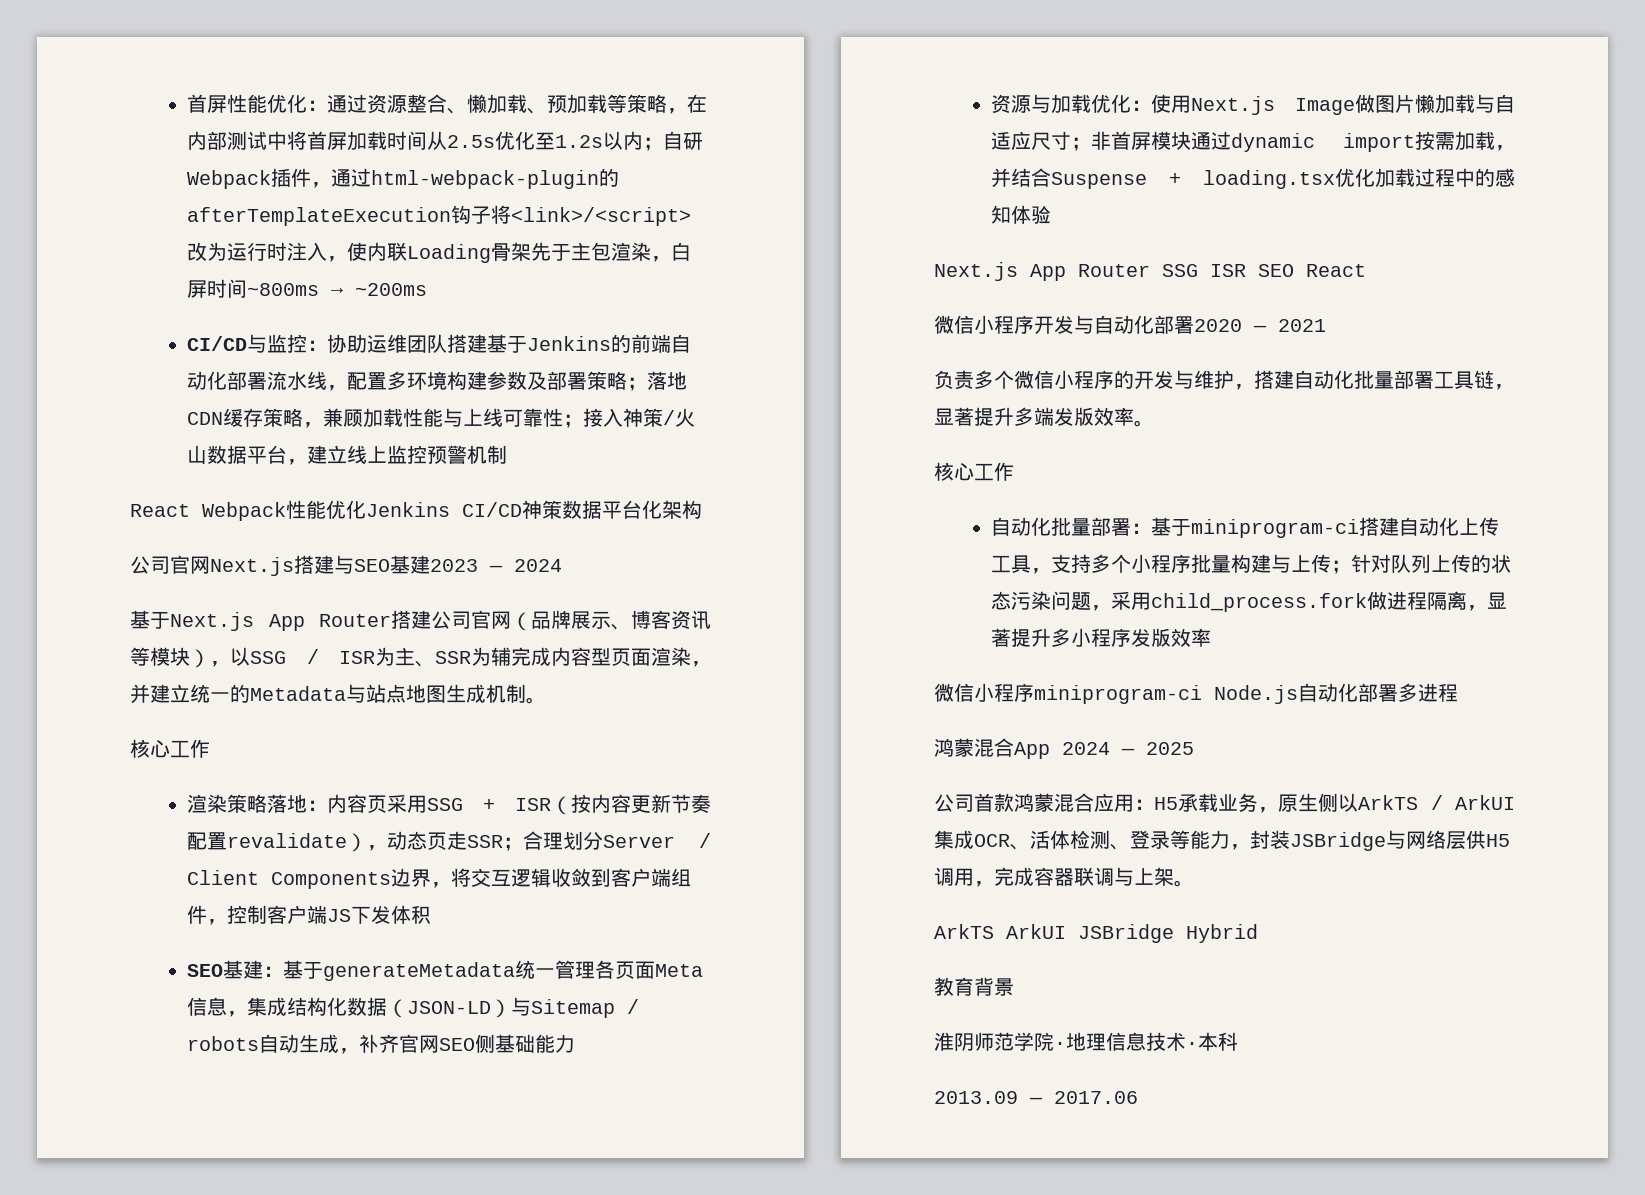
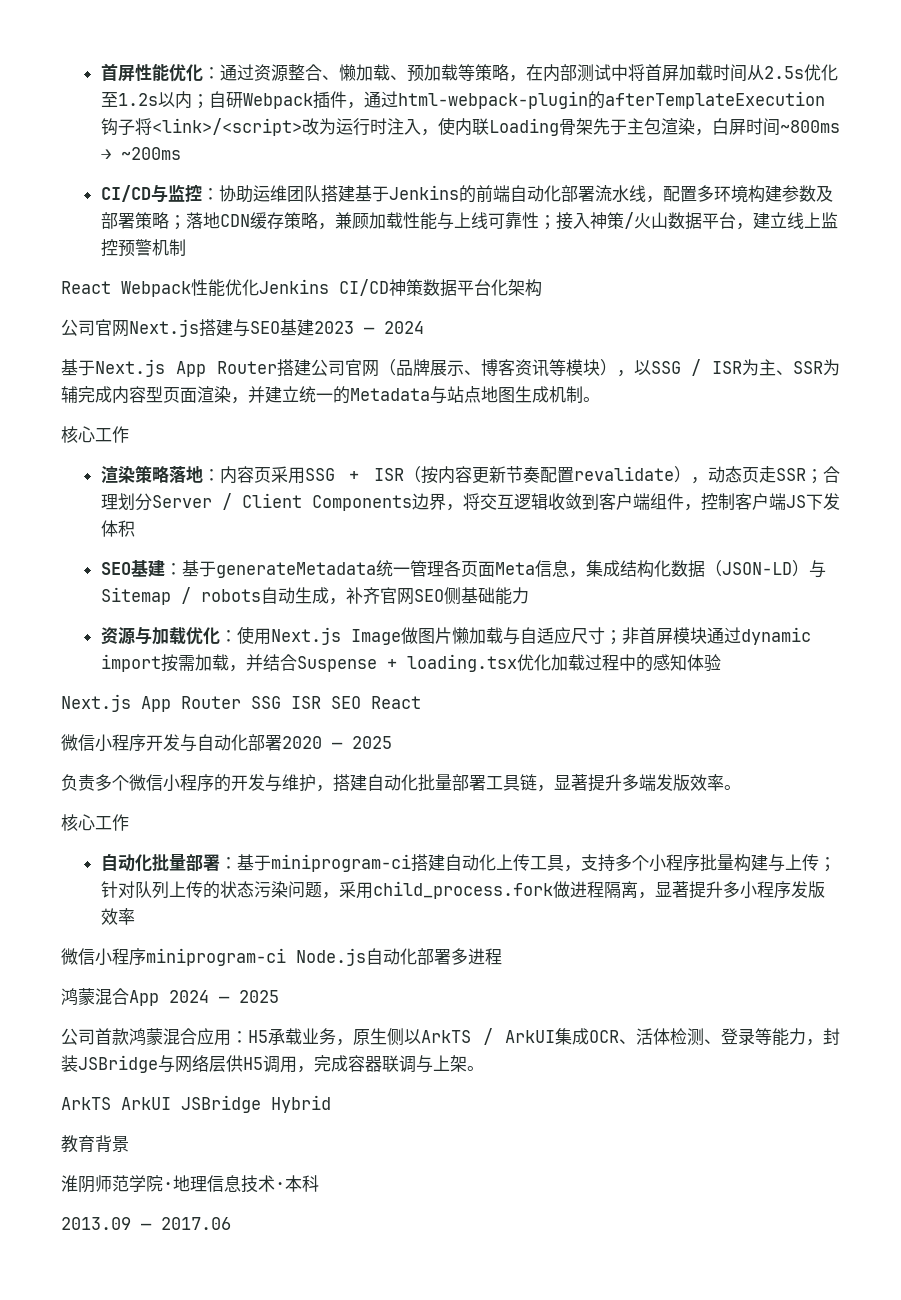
- 微信小程序开发与自动化部署2020 — 2021
+ 微信小程序开发与自动化部署2020 — 2025

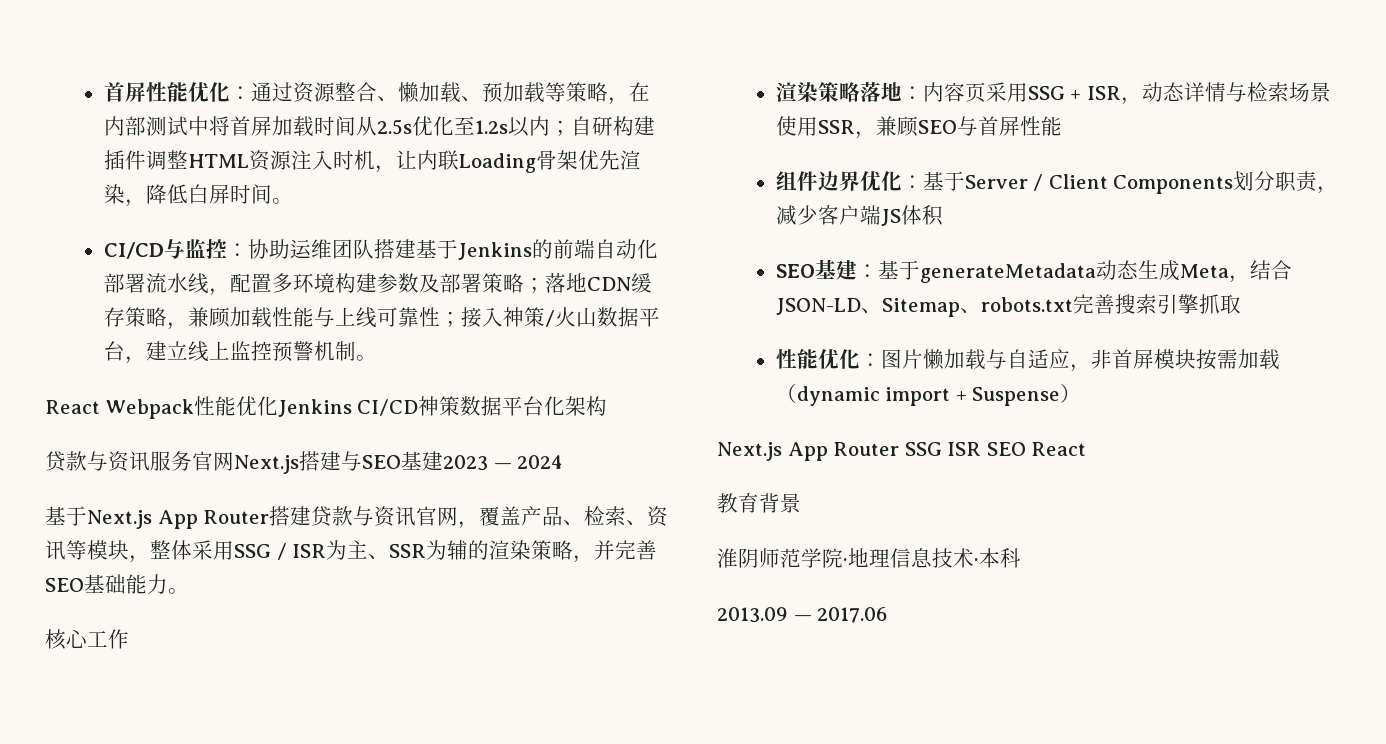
- 首屏性能优化：通过资源整合、懒加载、预加载等策略，在内部测试中将首屏加载时间从2.5s优化至1.2s以内；自研Webpack插件，通过html-webpack-plugin的afterTemplateExecution钩子将<link>/<script>改为运行时注入，使内联Loading骨架先于主包渲染，白屏时间~800ms → ~200ms
+ 首屏性能优化：通过资源整合、懒加载、预加载等策略，在内部测试中将首屏加载时间从2.5s优化至1.2s以内；自研构建插件调整HTML资源注入时机，让内联Loading骨架优先渲染，降低白屏时间。
- CI/CD与监控：协助运维团队搭建基于Jenkins的前端自动化部署流水线，配置多环境构建参数及部署策略；落地CDN缓存策略，兼顾加载性能与上线可靠性；接入神策/火山数据平台，建立线上监控预警机制
+ CI/CD与监控：协助运维团队搭建基于Jenkins的前端自动化部署流水线，配置多环境构建参数及部署策略；落地CDN缓存策略，兼顾加载性能与上线可靠性；接入神策/火山数据平台，建立线上监控预警机制。
- 公司官网Next.js搭建与SEO基建2023 — 2024
+ 贷款与资讯服务官网Next.js搭建与SEO基建2023 — 2024
- 基于Next.js App Router搭建公司官网（品牌展示、博客资讯等模块），以SSG / ISR为主、SSR为辅完成内容型页面渲染，并建立统一的Metadata与站点地图生成机制。
+ 基于Next.js App Router搭建贷款与资讯官网，覆盖产品、检索、资讯等模块，整体采用SSG / ISR为主、SSR为辅的渲染策略，并完善SEO基础能力。
- 渲染策略落地：内容页采用SSG + ISR（按内容更新节奏配置revalidate），动态页走SSR；合理划分Server / Client Components边界，将交互逻辑收敛到客户端组件，控制客户端JS下发体积
+ 渲染策略落地：内容页采用SSG + ISR，动态详情与检索场景使用SSR，兼顾SEO与首屏性能
+ 组件边界优化：基于Server / Client Components划分职责，减少客户端JS体积
- SEO基建：基于generateMetadata统一管理各页面Meta信息，集成结构化数据（JSON-LD）与Sitemap / robots自动生成，补齐官网SEO侧基础能力
- 资源与加载优化：使用Next.js Image做图片懒加载与自适应尺寸；非首屏模块通过dynamic import按需加载，并结合Suspense + loading.tsx优化加载过程中的感知体验
+ SEO基建：基于generateMetadata动态生成Meta，结合JSON-LD、Sitemap、robots.txt完善搜索引擎抓取
+ 性能优化：图片懒加载与自适应，非首屏模块按需加载（dynamic import + Suspense）
- 微信小程序开发与自动化部署2020 — 2025
- 负责多个微信小程序的开发与维护，搭建自动化批量部署工具链，显著提升多端发版效率。
- 核心工作
- 自动化批量部署：基于miniprogram-ci搭建自动化上传工具，支持多个小程序批量构建与上传；针对队列上传的状态污染问题，采用child_process.fork做进程隔离，显著提升多小程序发版效率
- 微信小程序miniprogram-ci Node.js自动化部署多进程
- 鸿蒙混合App 2024 — 2025
- 公司首款鸿蒙混合应用：H5承载业务，原生侧以ArkTS / ArkUI集成OCR、活体检测、登录等能力，封装JSBridge与网络层供H5调用，完成容器联调与上架。
- ArkTS ArkUI JSBridge Hybrid

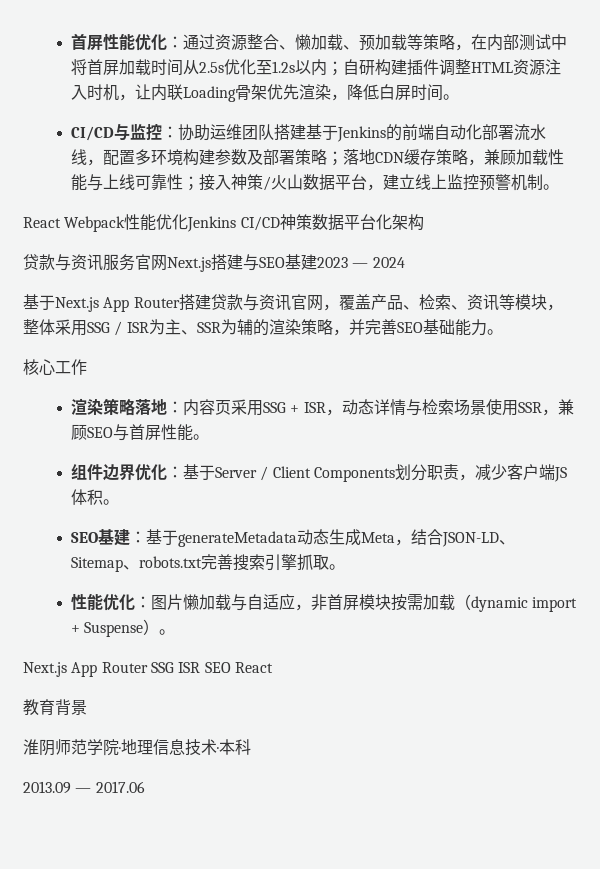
- 渲染策略落地：内容页采用SSG + ISR，动态详情与检索场景使用SSR，兼顾SEO与首屏性能
+ 渲染策略落地：内容页采用SSG + ISR，动态详情与检索场景使用SSR，兼顾SEO与首屏性能。
- 组件边界优化：基于Server / Client Components划分职责，减少客户端JS体积
+ 组件边界优化：基于Server / Client Components划分职责，减少客户端JS体积。
- SEO基建：基于generateMetadata动态生成Meta，结合JSON-LD、Sitemap、robots.txt完善搜索引擎抓取
+ SEO基建：基于generateMetadata动态生成Meta，结合JSON-LD、Sitemap、robots.txt完善搜索引擎抓取。
- 性能优化：图片懒加载与自适应，非首屏模块按需加载（dynamic import + Suspense）
+ 性能优化：图片懒加载与自适应，非首屏模块按需加载（dynamic import + Suspense）。

